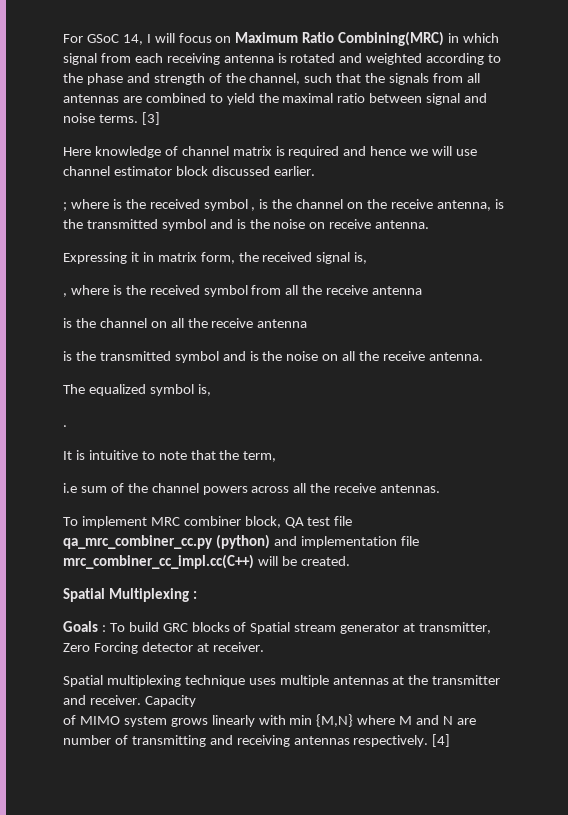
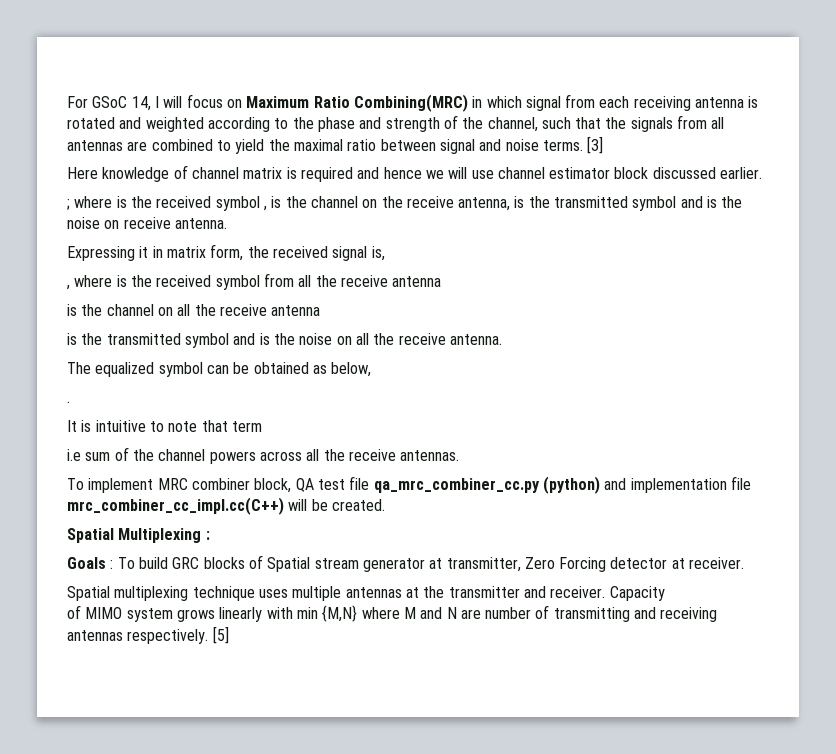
- The equalized symbol is,
+ The equalized symbol can be obtained as below,
- It is intuitive to note that the term,
+ It is intuitive to note that term
- [4]
+ [5]

